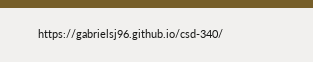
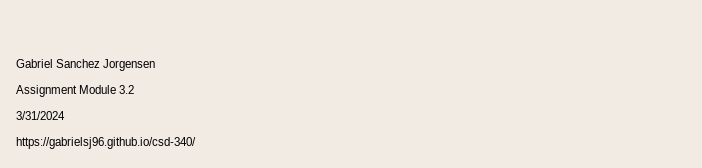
+ Gabriel Sanchez Jorgensen
+ Assignment Module 3.2
+ 3/31/2024

